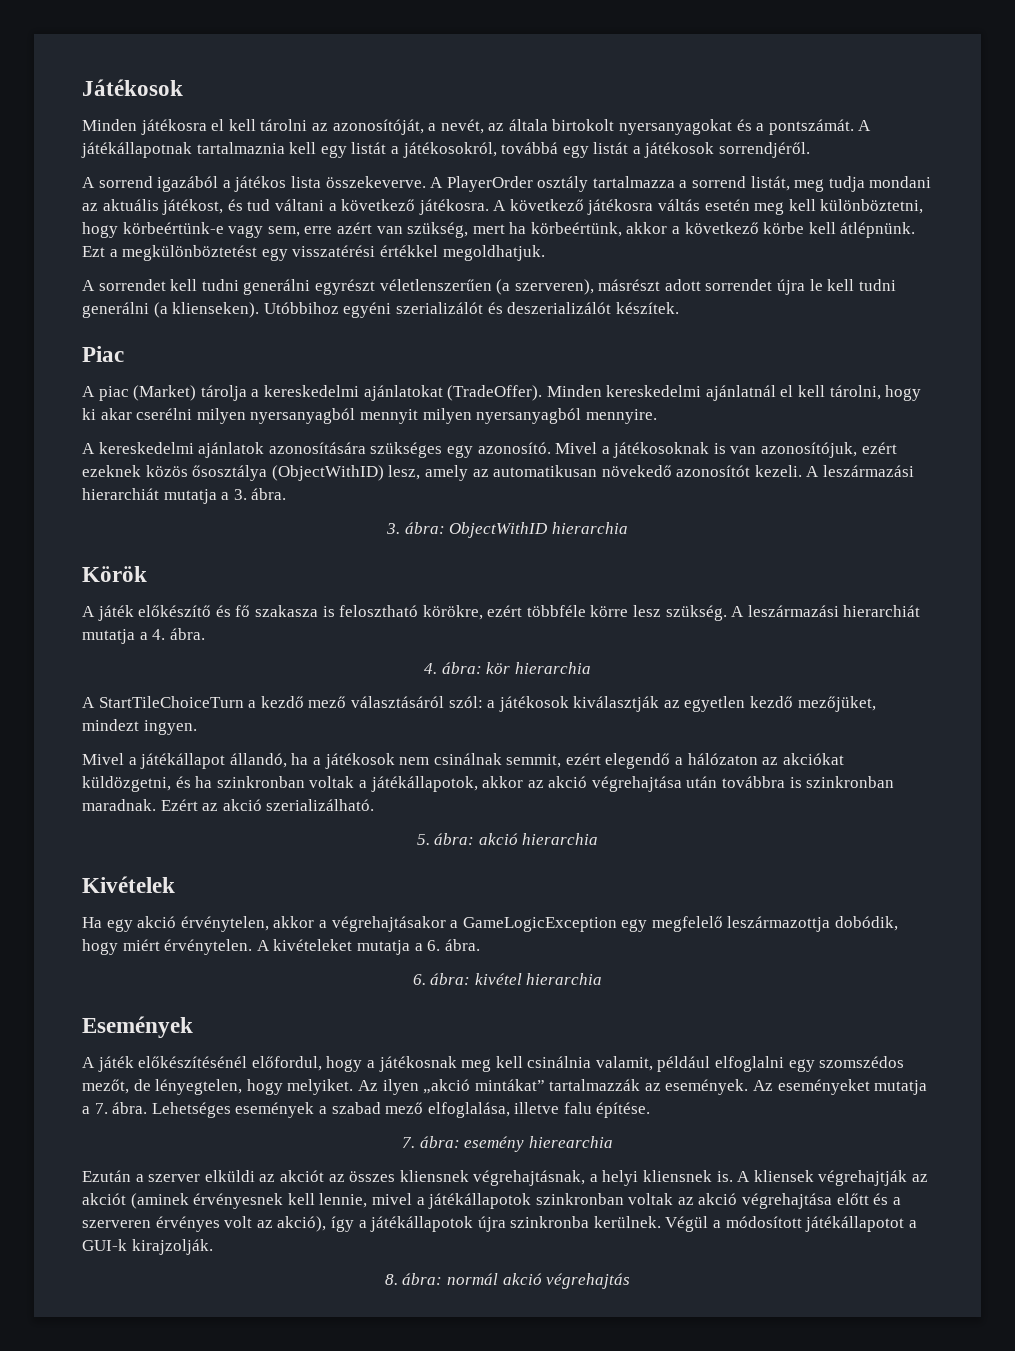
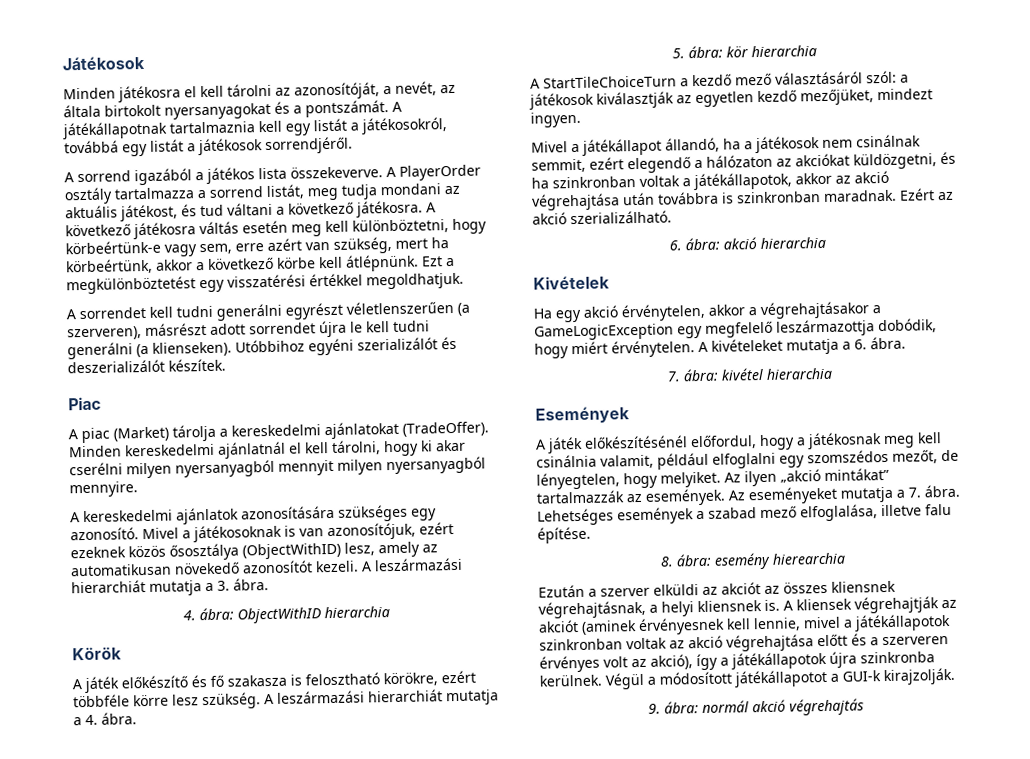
- 3. ábra: ObjectWithID hierarchia
+ 4. ábra: ObjectWithID hierarchia
- 4. ábra: kör hierarchia
+ 5. ábra: kör hierarchia
- 5. ábra: akció hierarchia
+ 6. ábra: akció hierarchia
- 6. ábra: kivétel hierarchia
+ 7. ábra: kivétel hierarchia
- 7. ábra: esemény hierearchia
+ 8. ábra: esemény hierearchia
- 8. ábra: normál akció végrehajtás
+ 9. ábra: normál akció végrehajtás

